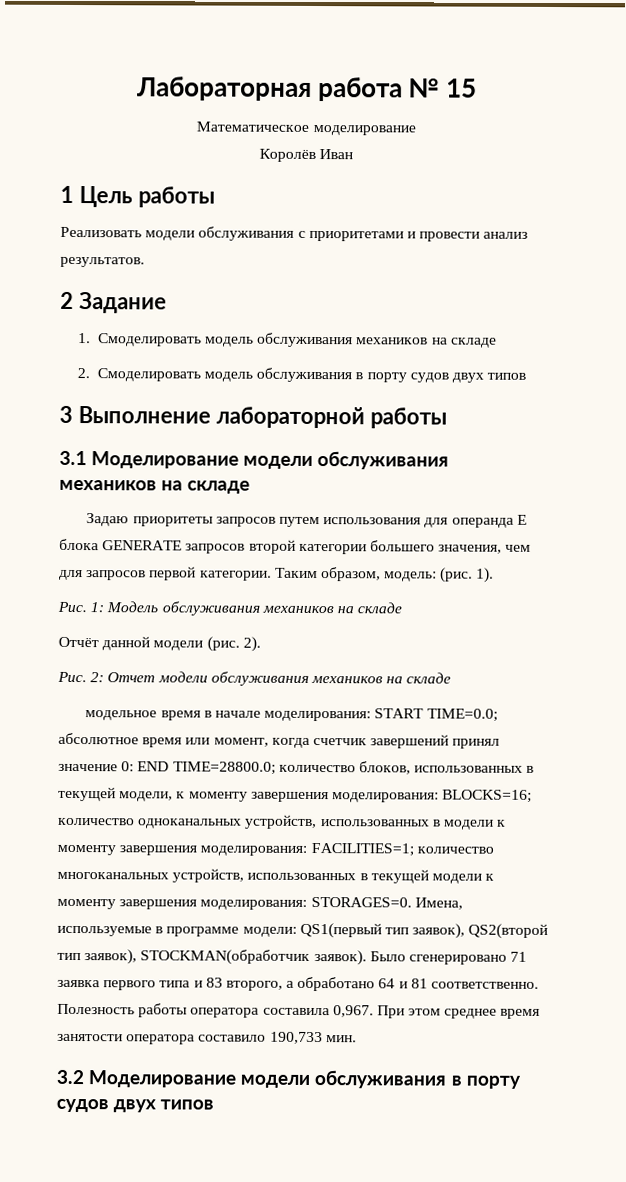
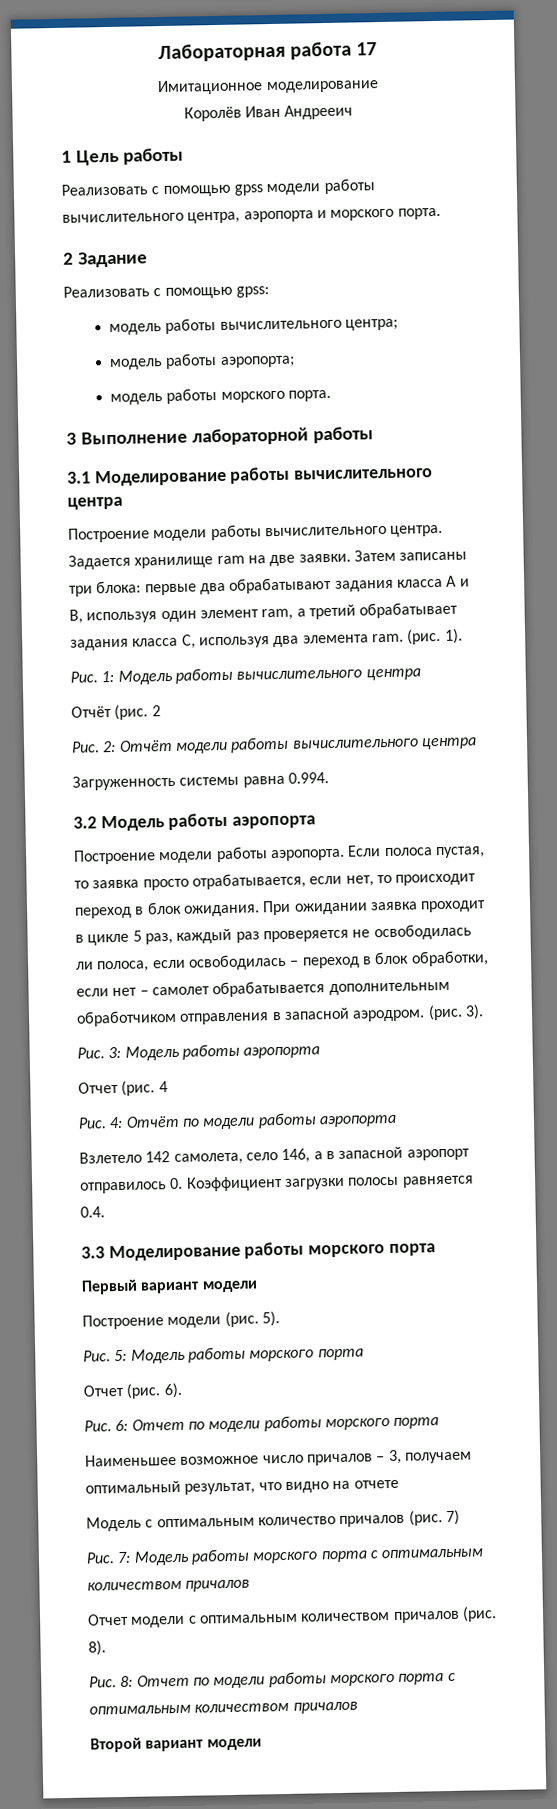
- Лабораторная работа № 15
- Математическое моделирование
+ Лабораторная работа 17
+ Имитационное моделирование
- Королёв Иван
+ Королёв Иван Андрееич
- Реализовать модели обслуживания с приоритетами и провести анализ результатов.
+ Реализовать с помощью gpss модели работы вычислительного центра, аэропорта и морского порта.
  2 Задание
- 1. Смоделировать модель обслуживания механиков на складе
- 2. Смоделировать модель обслуживания в порту судов двух типов
+ Реализовать с помощью gpss:
+ модель работы вычислительного центра;
+ модель работы аэропорта;
+ модель работы морского порта.
- 3.1 Моделирование модели обслуживания механиков на складе
- Задаю приоритеты запросов путем использования для операнда E блока GENERATE запросов второй категории большего значения, чем для запросов первой категории. Таким образом, модель: (рис.
+ 3.1 Моделирование работы вычислительного центра
+ Построение модели работы вычислительного центра. Задается хранилище ram на две заявки. Затем записаны три блока: первые два обрабатывают задания класса A и B, используя один элемент ram, а третий обрабатывает задания класса C, используя два элемента ram. (рис.
- Рис. 1: Модель обслуживания механиков на складе
- Отчёт данной модели (рис. 2).
- Рис. 2: Отчет модели обслуживания механиков на складе
- модельное время в начале моделирования: START TIME=0.0; абсолютное время или момент, когда счетчик завершений принял значение 0: END TIME=28800.0; количество блоков, использованных в текущей модели, к моменту завершения моделирования: BLOCKS=16; количество одноканальных устройств, использованных в модели к моменту завершения моделирования: FACILITIES=1; количество многоканальных устройств, использованных в текущей модели к моменту завершения моделирования: STORAGES=0. Имена, используемые в программе модели: QS1(первый тип заявок), QS2(второй тип заявок), STOCKMAN(обработчик заявок). Было сгенерировано 71 заявка первого типа и 83 второго, а обработано 64 и 81 соответственно. Полезность работы оператора составила 0,967. При этом среднее время занятости оператора составило 190,733 мин.
- 3.2 Моделирование модели обслуживания в порту судов двух типов
+ Рис. 1: Модель работы вычислительного центра
+ Отчёт (рис. 2
+ Рис. 2: Отчёт модели работы вычислительного центра
+ Загруженность системы равна 0.994.
+ 3.2 Модель работы аэропорта
+ Построение модели работы аэропорта. Если полоса пустая, то заявка просто отрабатывается, если нет, то происходит переход в блок ожидания. При ожидании заявка проходит в цикле 5 раз, каждый раз проверяется не освободилась ли полоса, если освободилась – переход в блок обработки, если нет – самолет обрабатывается дополнительным обработчиком отправления в запасной аэродром. (рис. 3).
+ Рис. 3: Модель работы аэропорта
+ Отчет (рис. 4
+ Рис. 4: Отчёт по модели работы аэропорта
+ Взлетело 142 самолета, село 146, а в запасной аэропорт отправилось 0. Коэффициент загрузки полосы равняется 0.4.
+ 3.3 Моделирование работы морского порта
+ Первый вариант модели
+ Построение модели (рис. 5).
+ Рис. 5: Модель работы морского порта
+ Отчет (рис. 6).
+ Рис. 6: Отчет по модели работы морского порта
+ Наименьшее возможное число причалов – 3, получаем оптимальный результат, что видно на отчете
+ Модель с оптимальным количество причалов (рис. 7)
+ Рис. 7: Модель работы морского порта с оптимальным количеством причалов
+ Отчет модели с оптимальным количеством причалов (рис. 8).
+ Рис. 8: Отчет по модели работы морского порта с оптимальным количеством причалов
+ Второй вариант модели

